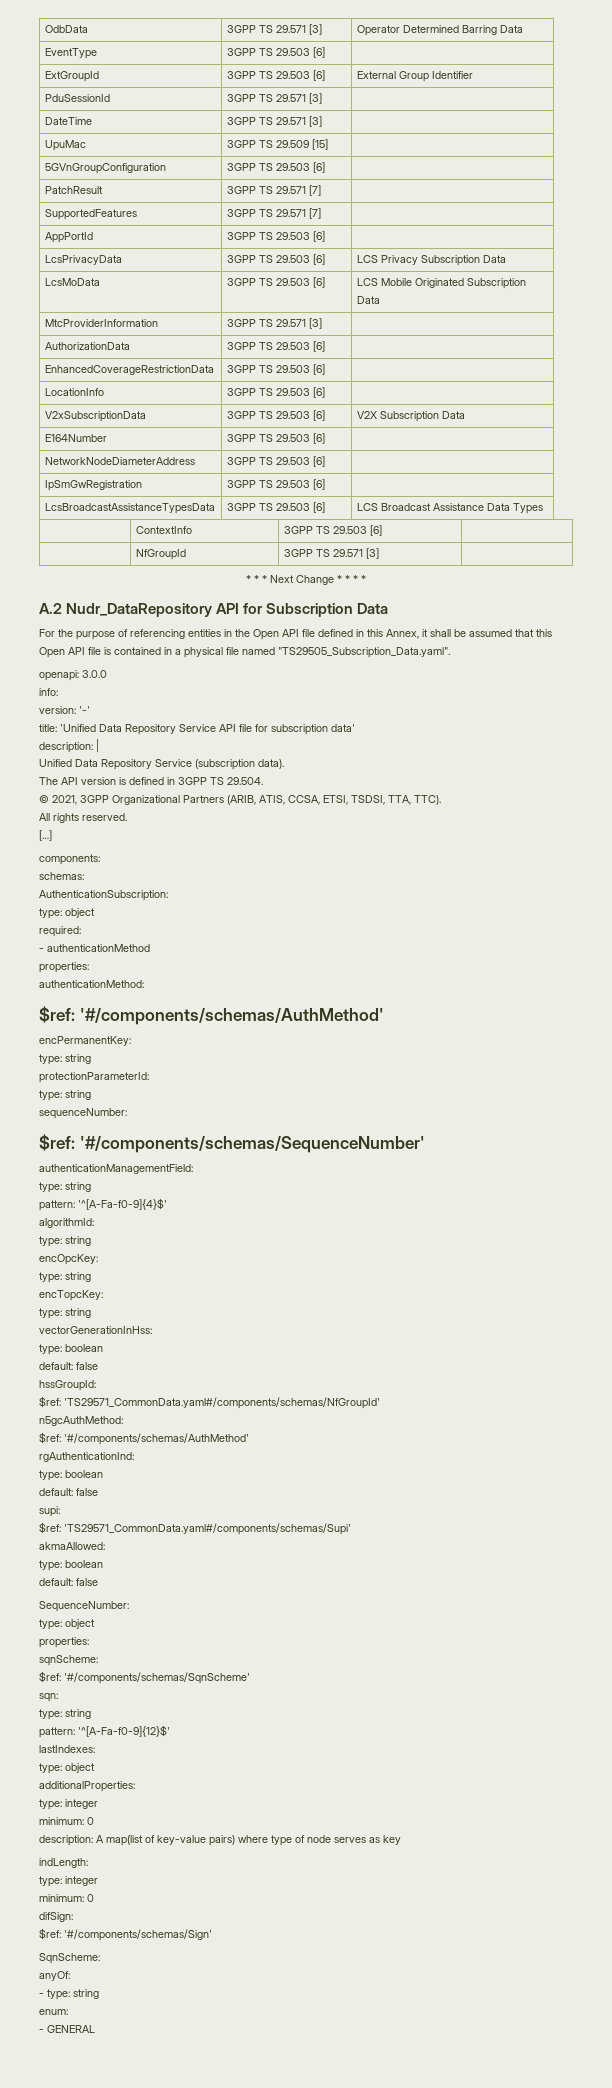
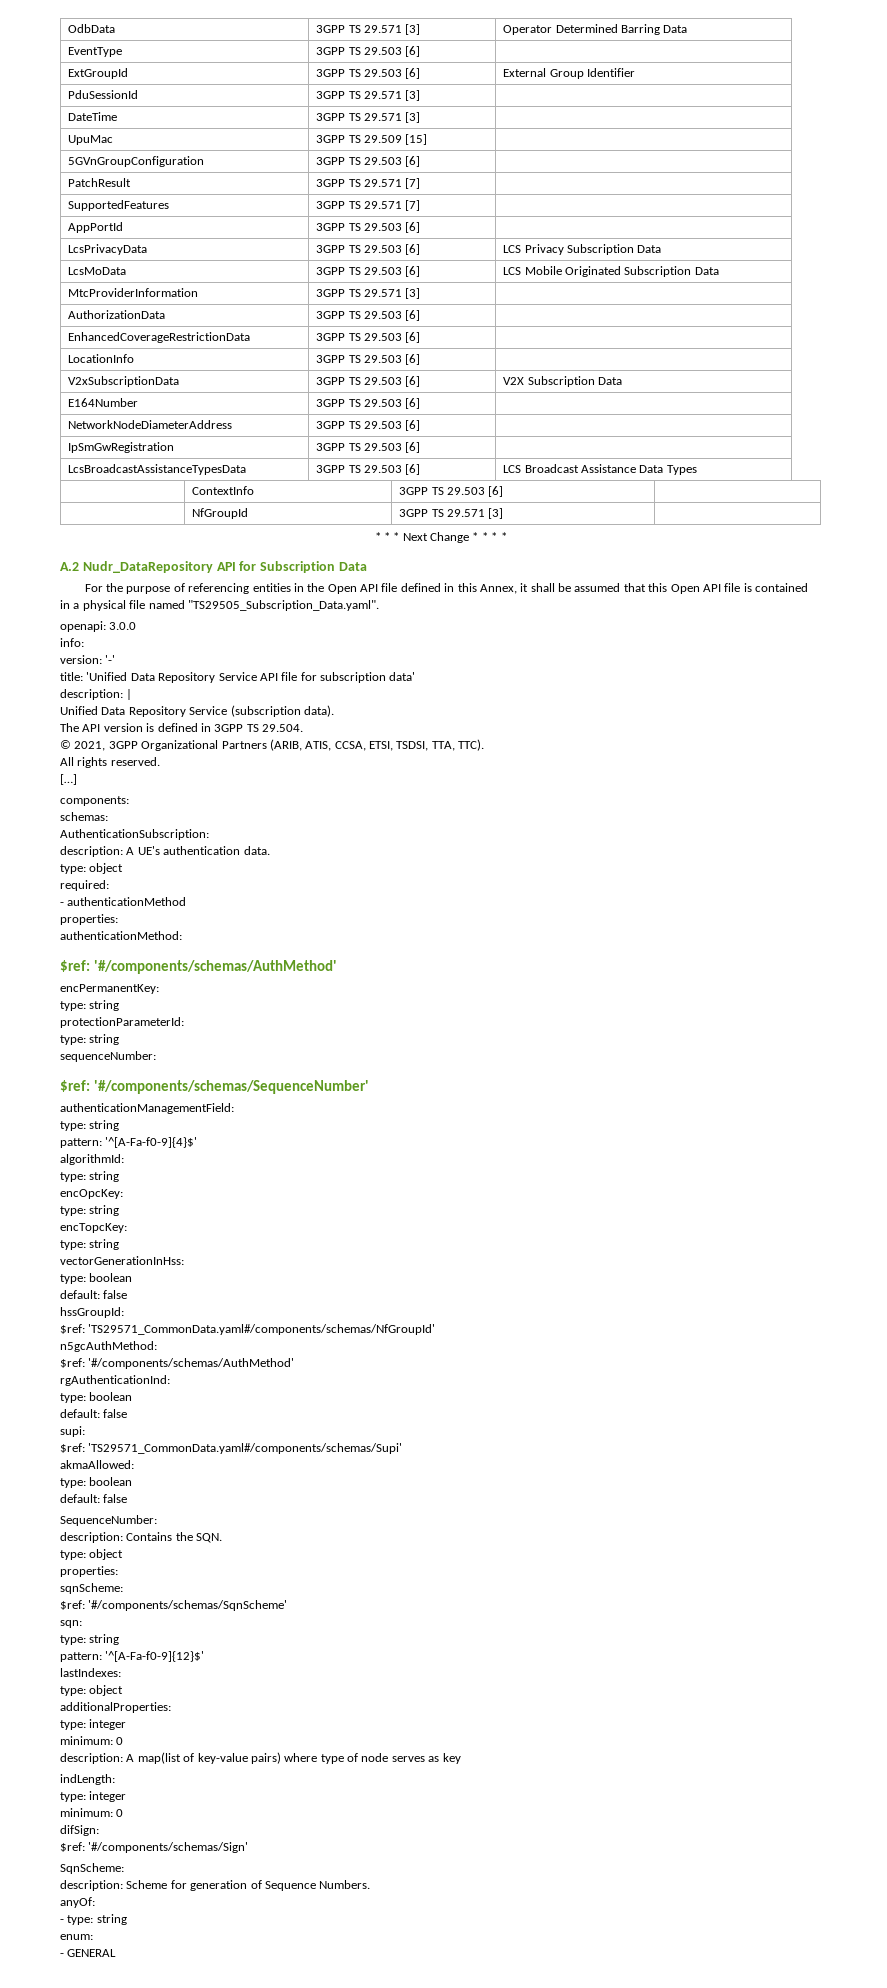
+ description: A UE's authentication data.
+ description: Contains the SQN.
+ description: Scheme for generation of Sequence Numbers.

